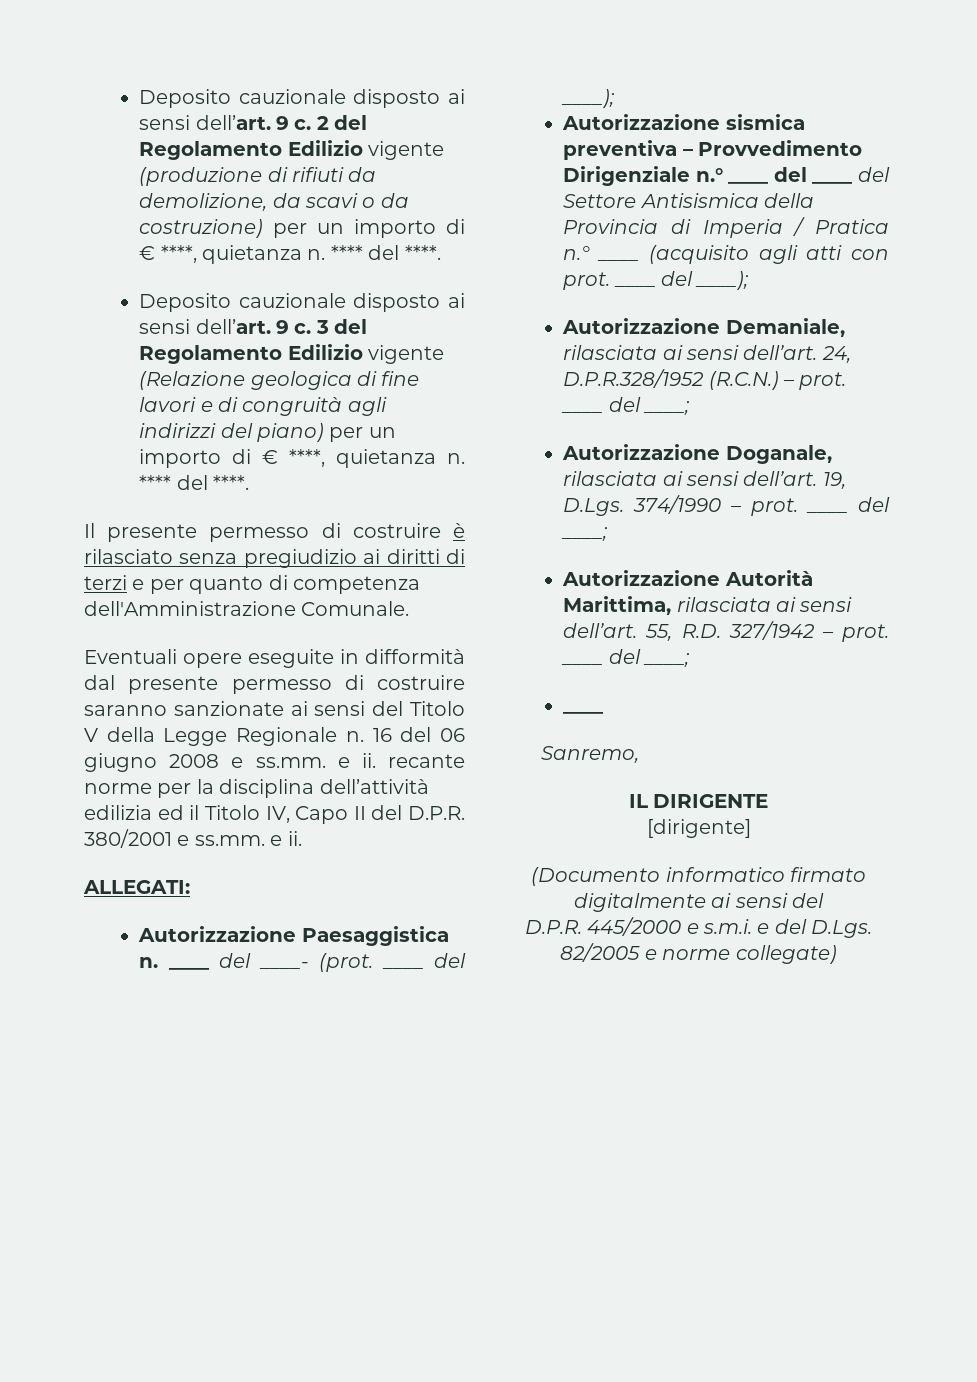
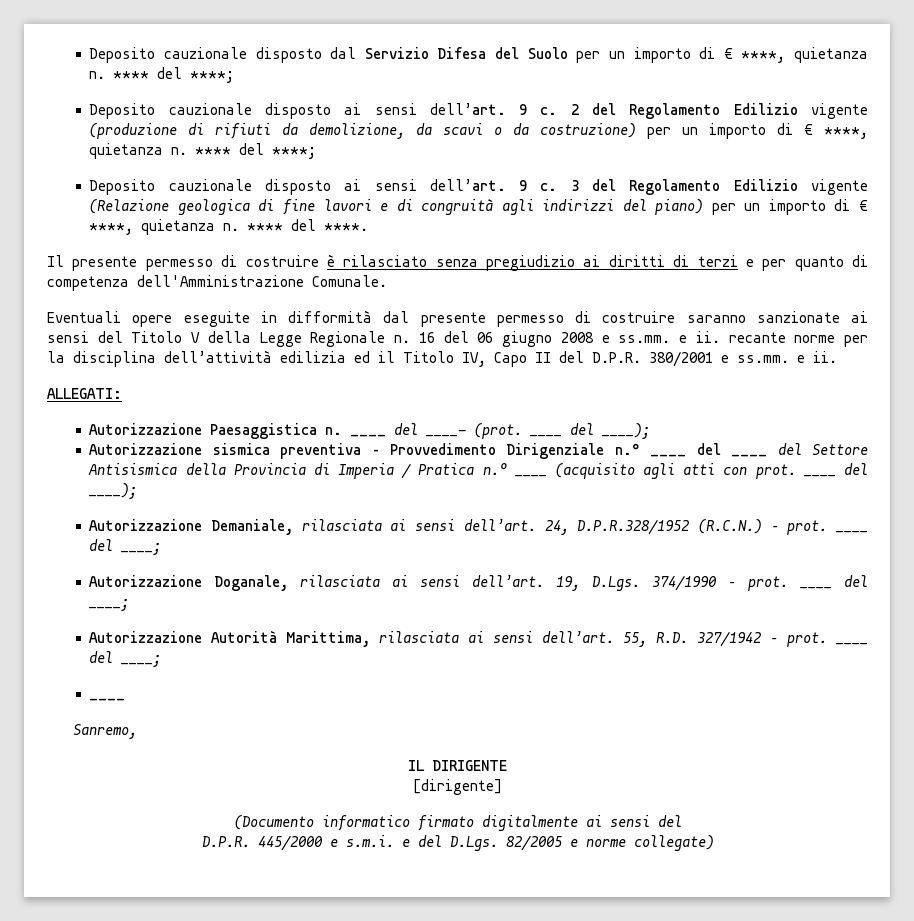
+ Deposito cauzionale disposto dal Servizio Difesa del Suolo per un importo di € ****, quietanza n. **** del ****;
- 2 del Regolamento Edilizio vigente (produzione di rifiuti da demolizione, da scavi o da costruzione) per un importo di € ****, quietanza n. **** del ****.
+ 2 del Regolamento Edilizio vigente (produzione di rifiuti da demolizione, da scavi o da costruzione) per un importo di € ****, quietanza n. **** del ****;

